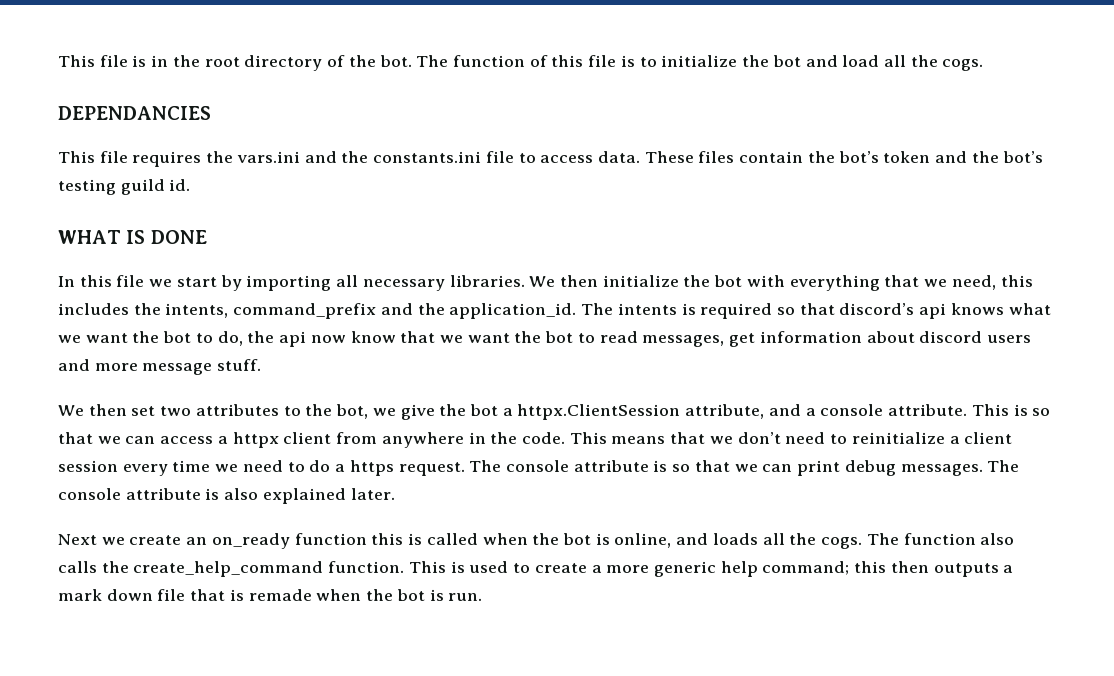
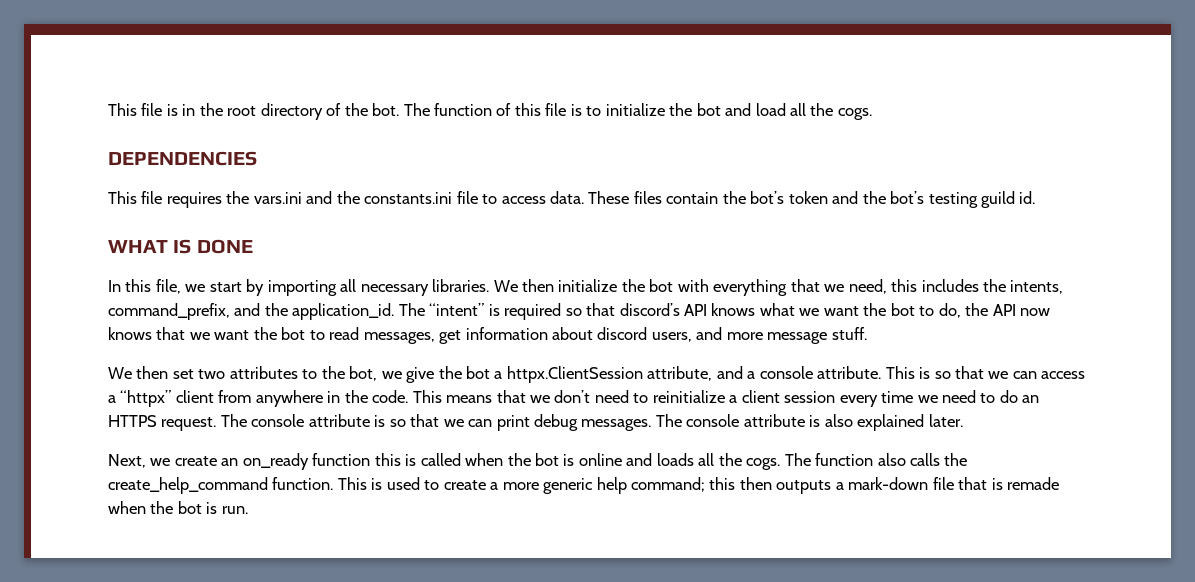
- DEPENDANCIES
+ DEPENDENCIES
- In this file we start by importing all necessary libraries.
+ In this file, we start by importing all necessary libraries.
- We then initialize the bot with everything that we need, this includes the intents, command_prefix and the application_id.
+ We then initialize the bot with everything that we need, this includes the intents, command_prefix, and the application_id.
- The intents is required so that discord’s api knows what we want the bot to do, the api now know that we want the bot to read messages, get information about discord users and more message stuff.
+ The “intent” is required so that discord’s API knows what we want the bot to do, the API now knows that we want the bot to read messages, get information about discord users, and more message stuff.
- This is so that we can access a httpx client from anywhere in the code.
+ This is so that we can access a “httpx” client from anywhere in the code.
- This means that we don’t need to reinitialize a client session every time we need to do a https request.
+ This means that we don’t need to reinitialize a client session every time we need to do an HTTPS request.
- Next we create an on_ready function this is called when the bot is online, and loads all the cogs.
+ Next, we create an on_ready function this is called when the bot is online and loads all the cogs.
- This is used to create a more generic help command; this then outputs a mark down file that is remade when the bot is run.
+ This is used to create a more generic help command; this then outputs a mark-down file that is remade when the bot is run.

